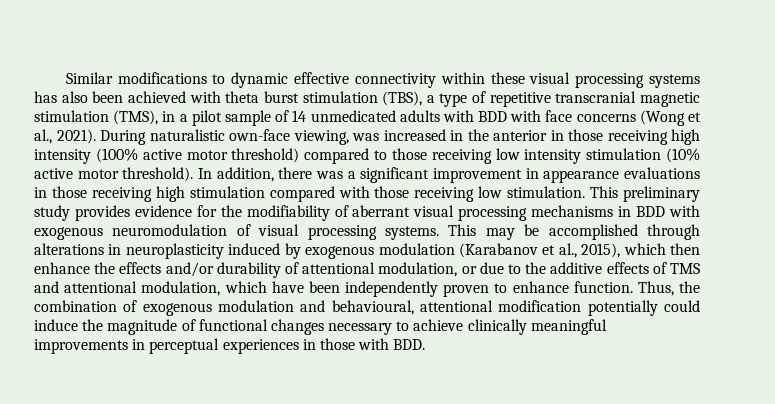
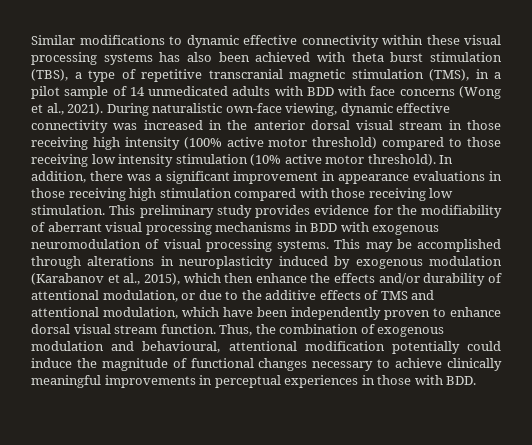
- During naturalistic own-face viewing, was increased in the anterior in those receiving high intensity (100% active motor threshold) compared to those receiving low intensity stimulation (10% active motor threshold).
+ During naturalistic own-face viewing, dynamic effective connectivity was increased in the anterior dorsal visual stream in those receiving high intensity (100% active motor threshold) compared to those receiving low intensity stimulation (10% active motor threshold).
- This may be accomplished through alterations in neuroplasticity induced by exogenous modulation (Karabanov et al., 2015), which then enhance the effects and/or durability of attentional modulation, or due to the additive effects of TMS and attentional modulation, which have been independently proven to enhance function.
+ This may be accomplished through alterations in neuroplasticity induced by exogenous modulation (Karabanov et al., 2015), which then enhance the effects and/or durability of attentional modulation, or due to the additive effects of TMS and attentional modulation, which have been independently proven to enhance dorsal visual stream function.

